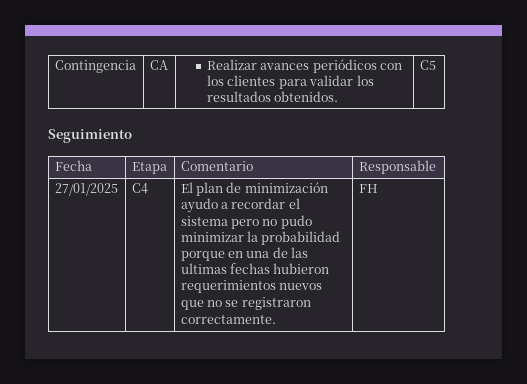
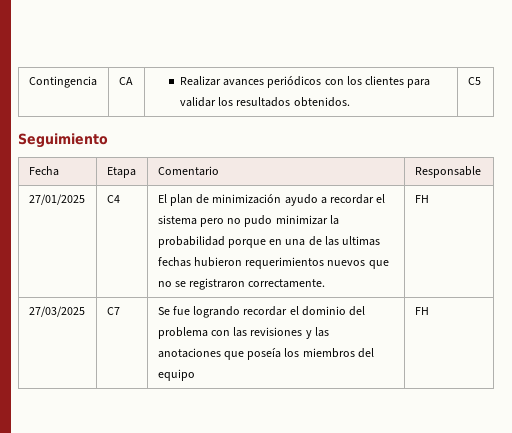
+ 27/03/2025 | C7 | Se fue logrando recordar el dominio del problema con las revisiones y las anotaciones que poseía los miembros del equipo | FH

